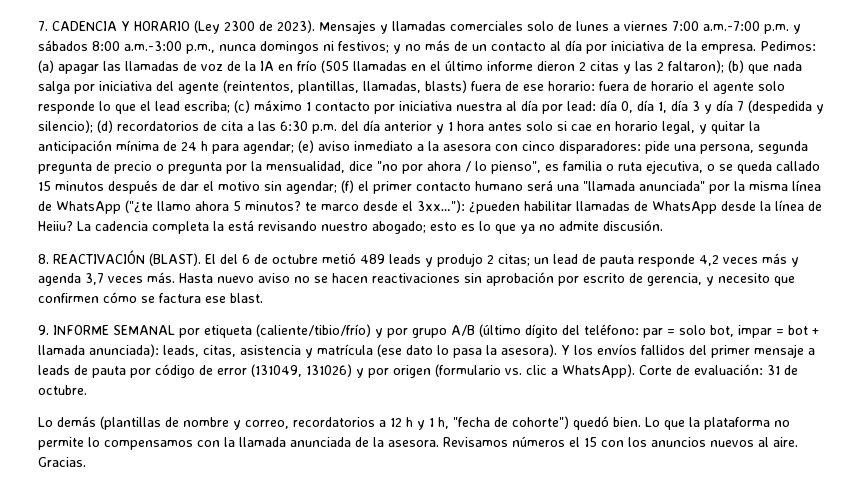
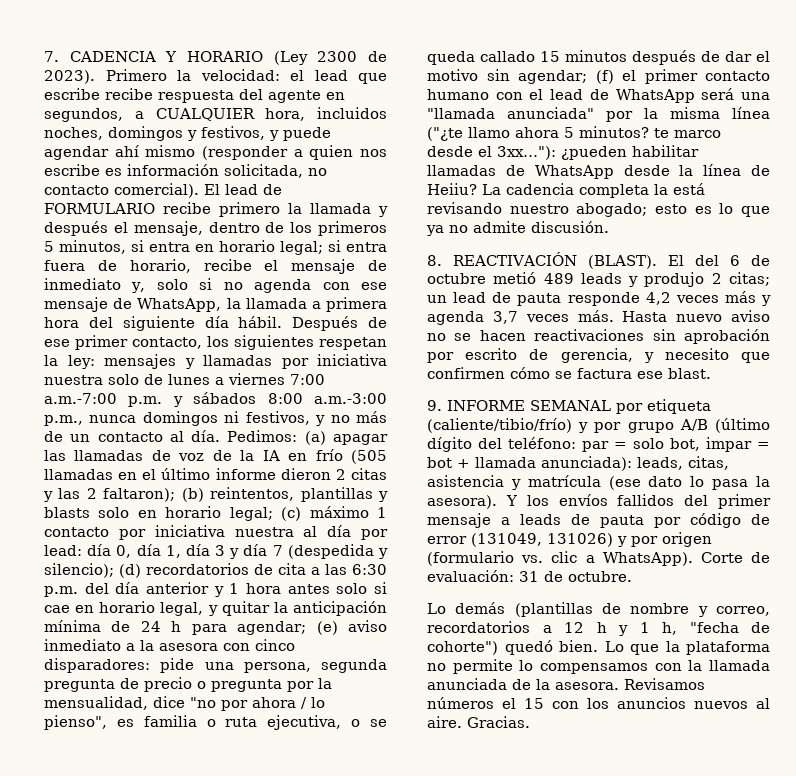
- Mensajes y llamadas comerciales solo de lunes a viernes 7:00 a.m.-7:00 p.m. y sábados 8:00 a.m.-3:00 p.m., nunca domingos ni festivos; y no más de un contacto al día por iniciativa de la empresa.
+ Primero la velocidad: el lead que escribe recibe respuesta del agente en segundos, a CUALQUIER hora, incluidos noches, domingos y festivos, y puede agendar ahí mismo (responder a quien nos escribe es información solicitada, no contacto comercial). El lead de FORMULARIO recibe primero la llamada y después el mensaje, dentro de los primeros 5 minutos, si entra en horario legal; si entra fuera de horario, recibe el mensaje de inmediato y, solo si no agenda con ese mensaje de WhatsApp, la llamada a primera hora del siguiente día hábil. Después de ese primer contacto, los siguientes respetan la ley: mensajes y llamadas por iniciativa nuestra solo de lunes a viernes 7:00 a.m.-7:00 p.m. y sábados 8:00 a.m.-3:00 p.m., nunca domingos ni festivos, y no más de un contacto al día.
- (b) que nada salga por iniciativa del agente (reintentos, plantillas, llamadas, blasts) fuera de ese horario: fuera de horario el agente solo responde lo que el lead escriba;
+ (b) reintentos, plantillas y blasts solo en horario legal;
- (f) el primer contacto humano será una "llamada anunciada" por la misma línea de WhatsApp ("¿te llamo ahora 5 minutos? te marco desde el 3xx…"):
+ (f) el primer contacto humano con el lead de WhatsApp será una "llamada anunciada" por la misma línea ("¿te llamo ahora 5 minutos? te marco desde el 3xx…"):

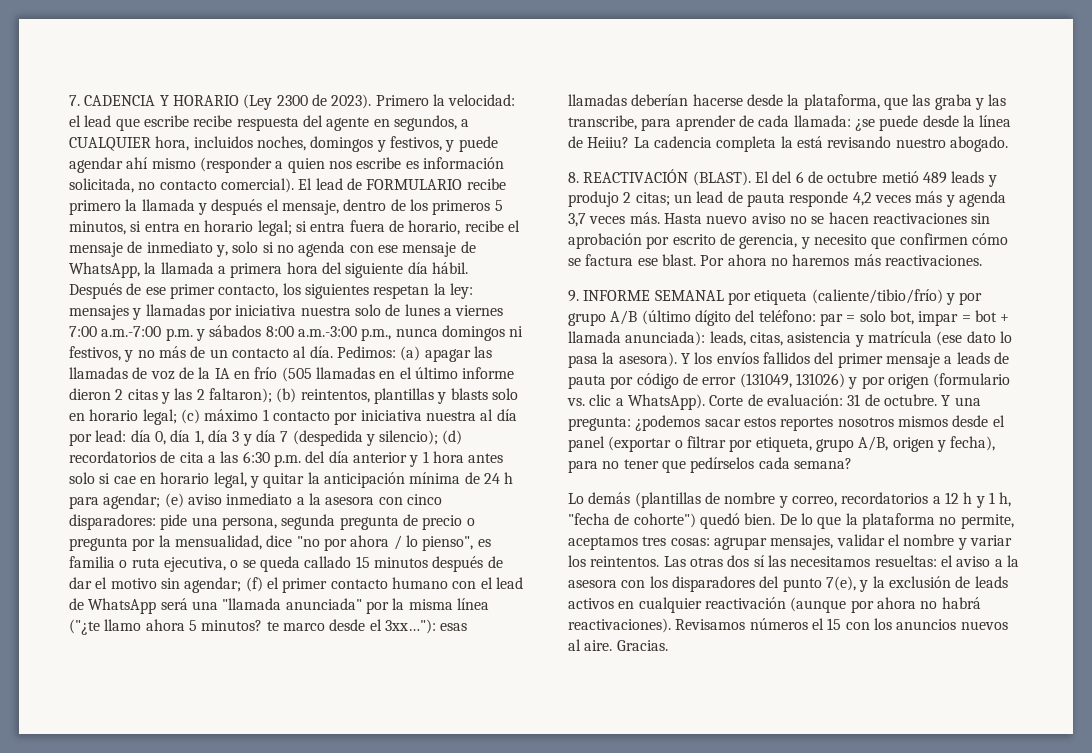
- ¿pueden habilitar llamadas de WhatsApp desde la línea de Heiiu?
+ esas llamadas deberían hacerse desde la plataforma, que las graba y las transcribe, para aprender de cada llamada: ¿se puede desde la línea de Heiiu?
- La cadencia completa la está revisando nuestro abogado; esto es lo que ya no admite discusión.
+ La cadencia completa la está revisando nuestro abogado.
+ Por ahora no haremos más reactivaciones.
+ Y una pregunta: ¿podemos sacar estos reportes nosotros mismos desde el panel (exportar o filtrar por etiqueta, grupo A/B, origen y fecha), para no tener que pedírselos cada semana?
- Lo que la plataforma no permite lo compensamos con la llamada anunciada de la asesora.
+ De lo que la plataforma no permite, aceptamos tres cosas: agrupar mensajes, validar el nombre y variar los reintentos. Las otras dos sí las necesitamos resueltas: el aviso a la asesora con los disparadores del punto 7(e), y la exclusión de leads activos en cualquier reactivación (aunque por ahora no habrá reactivaciones).

